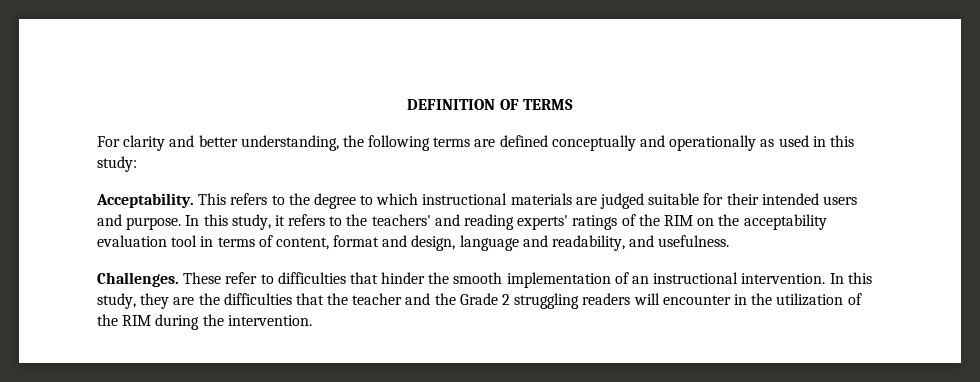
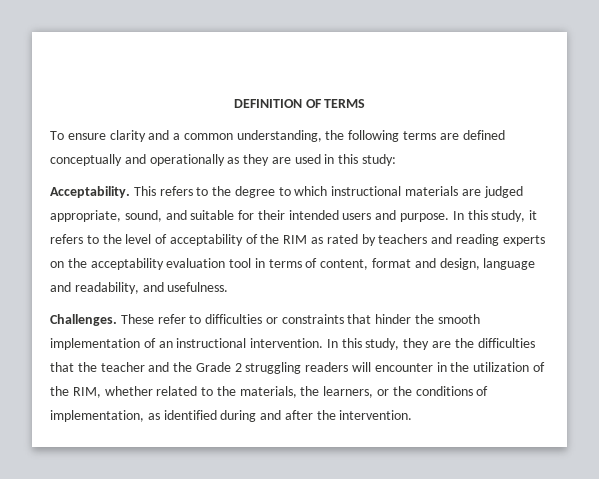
- For clarity and better understanding, the following terms are defined conceptually and operationally as used in this study:
+ To ensure clarity and a common understanding, the following terms are defined conceptually and operationally as they are used in this study:
- This refers to the degree to which instructional materials are judged suitable for their intended users and purpose.
+ This refers to the degree to which instructional materials are judged appropriate, sound, and suitable for their intended users and purpose.
- In this study, it refers to the teachers' and reading experts' ratings of the RIM on the acceptability evaluation tool in terms of content, format and design, language and readability, and usefulness.
+ In this study, it refers to the level of acceptability of the RIM as rated by teachers and reading experts on the acceptability evaluation tool in terms of content, format and design, language and readability, and usefulness.
- These refer to difficulties that hinder the smooth implementation of an instructional intervention.
+ These refer to difficulties or constraints that hinder the smooth implementation of an instructional intervention.
- In this study, they are the difficulties that the teacher and the Grade 2 struggling readers will encounter in the utilization of the RIM during the intervention.
+ In this study, they are the difficulties that the teacher and the Grade 2 struggling readers will encounter in the utilization of the RIM, whether related to the materials, the learners, or the conditions of implementation, as identified during and after the intervention.

